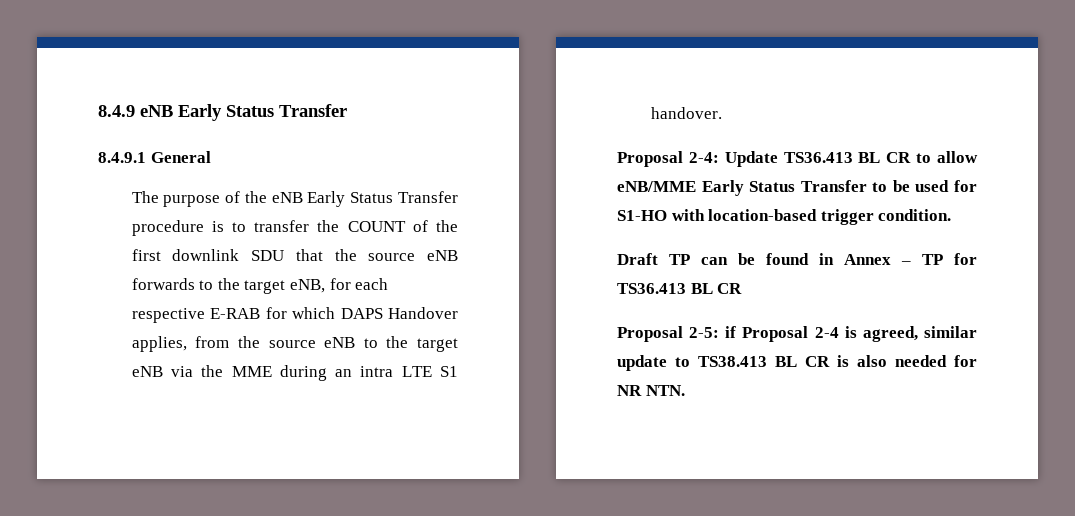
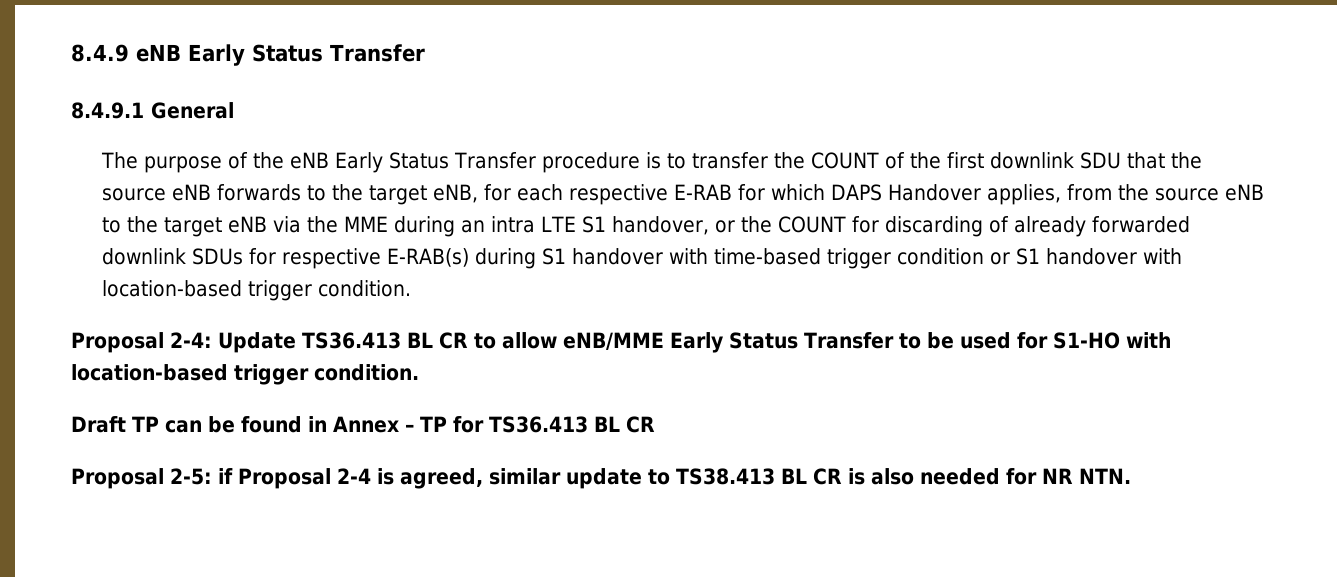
- The purpose of the eNB Early Status Transfer procedure is to transfer the COUNT of the first downlink SDU that the source eNB forwards to the target eNB, for each respective E-RAB for which DAPS Handover applies, from the source eNB to the target eNB via the MME during an intra LTE S1 handover.
+ The purpose of the eNB Early Status Transfer procedure is to transfer the COUNT of the first downlink SDU that the source eNB forwards to the target eNB, for each respective E-RAB for which DAPS Handover applies, from the source eNB to the target eNB via the MME during an intra LTE S1 handover, or the COUNT for discarding of already forwarded downlink SDUs for respective E-RAB(s) during S1 handover with time-based trigger condition or S1 handover with location-based trigger condition.

